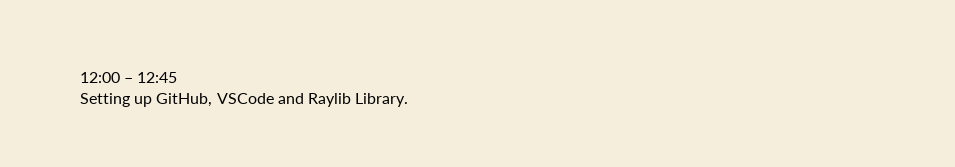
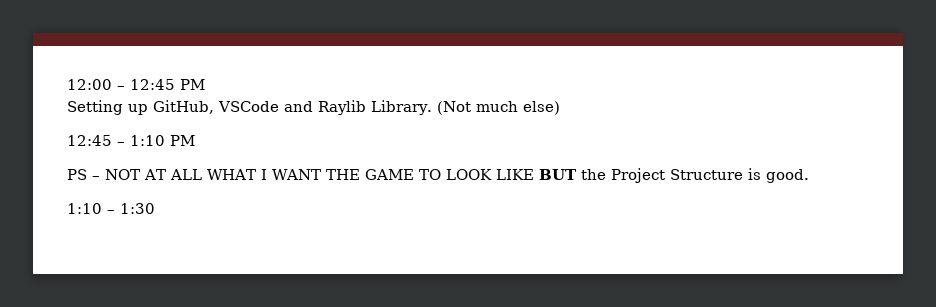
- 12:00 – 12:45
+ 12:00 – 12:45 PM
+ (Not much else)
+ 12:45 – 1:10 PM
+ PS – NOT AT ALL WHAT I WANT THE GAME TO LOOK LIKE BUT the Project Structure is good.
+ 1:10 – 1:30

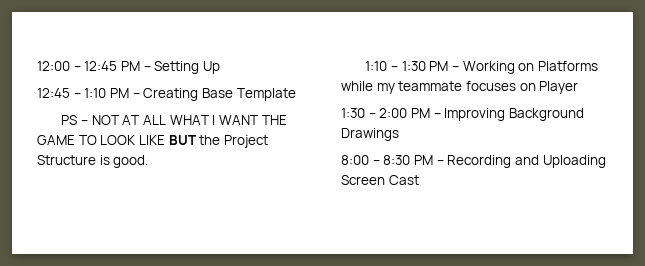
- 12:00 – 12:45 PM
- Setting up GitHub, VSCode and Raylib Library. (Not much else)
+ 12:00 – 12:45 PM – Setting Up
- 12:45 – 1:10 PM
+ 12:45 – 1:10 PM – Creating Base Template
- 1:10 – 1:30
+ 1:10 – 1:30 PM – Working on Platforms while my teammate focuses on Player
+ 1:30 – 2:00 PM – Improving Background Drawings
+ 8:00 – 8:30 PM – Recording and Uploading Screen Cast

